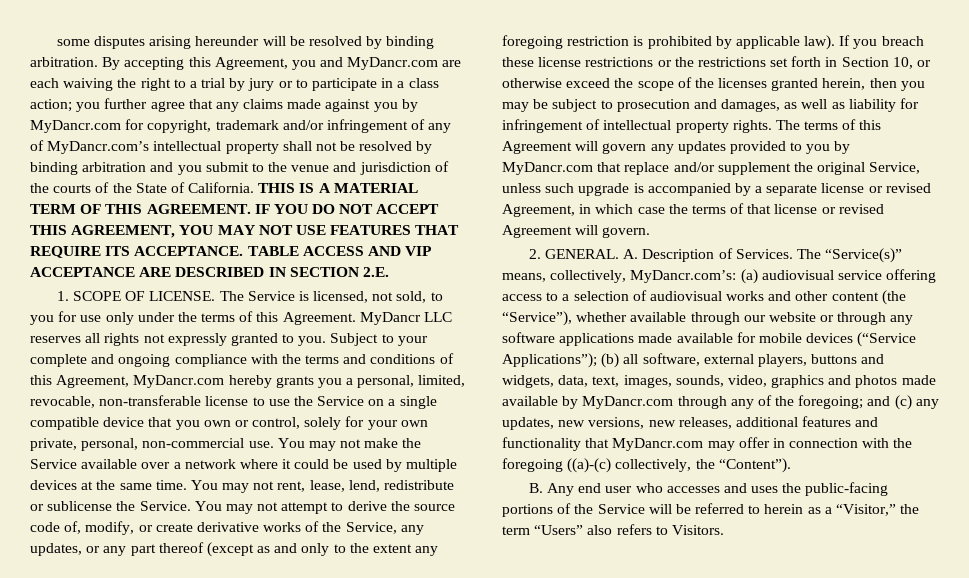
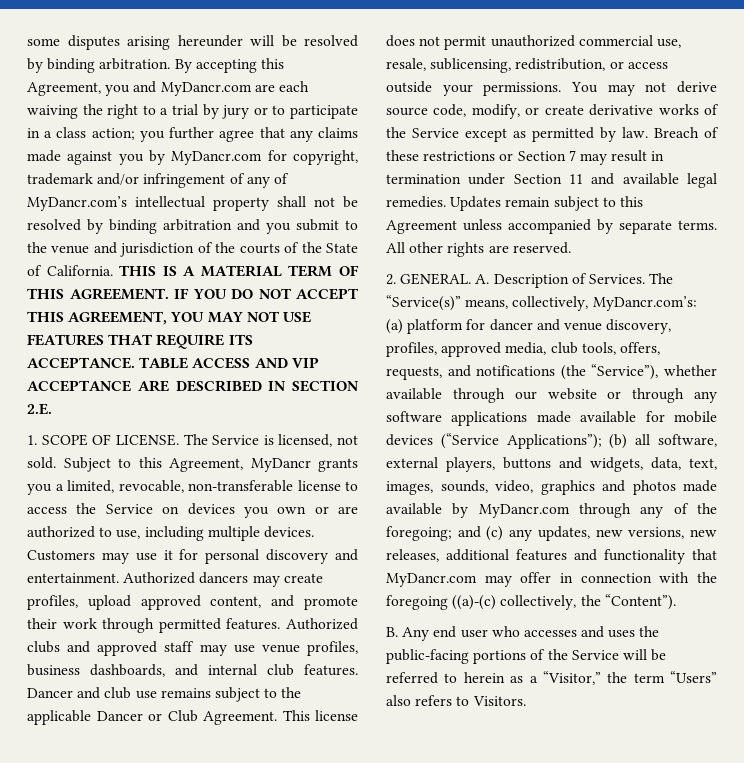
- The Service is licensed, not sold, to you for use only under the terms of this Agreement. MyDancr LLC reserves all rights not expressly granted to you. Subject to your complete and ongoing compliance with the terms and conditions of this Agreement, MyDancr.com hereby grants you a personal, limited, revocable, non-transferable license to use the Service on a single compatible device that you own or control, solely for your own private, personal, non-commercial use. You may not make the Service available over a network where it could be used by multiple devices at the same time. You may not rent, lease, lend, redistribute or sublicense the Service. You may not attempt to derive the source code of, modify, or create derivative works of the Service, any updates, or any part thereof (except as and only to the extent any foregoing restriction is prohibited by applicable law). If you breach these license restrictions or the restrictions set forth in Section 10, or otherwise exceed the scope of the licenses granted herein, then you may be subject to prosecution and damages, as well as liability for infringement of intellectual property rights. The terms of this Agreement will govern any updates provided to you by MyDancr.com that replace and/or supplement the original Service, unless such upgrade is accompanied by a separate license or revised Agreement, in which case the terms of that license or revised Agreement will govern.
+ The Service is licensed, not sold. Subject to this Agreement, MyDancr grants you a limited, revocable, non-transferable license to access the Service on devices you own or are authorized to use, including multiple devices. Customers may use it for personal discovery and entertainment. Authorized dancers may create profiles, upload approved content, and promote their work through permitted features. Authorized clubs and approved staff may use venue profiles, business dashboards, and internal club features. Dancer and club use remains subject to the applicable Dancer or Club Agreement. This license does not permit unauthorized commercial use, resale, sublicensing, redistribution, or access outside your permissions. You may not derive source code, modify, or create derivative works of the Service except as permitted by law. Breach of these restrictions or Section 7 may result in termination under Section 11 and available legal remedies. Updates remain subject to this Agreement unless accompanied by separate terms. All other rights are reserved.
- (a) audiovisual service offering access to a selection of audiovisual works and other content (the “Service”), whether available through our website or through any software applications made available for mobile devices (“Service Applications”);
+ (a) platform for dancer and venue discovery, profiles, approved media, club tools, offers, requests, and notifications (the “Service”), whether available through our website or through any software applications made available for mobile devices (“Service Applications”);

